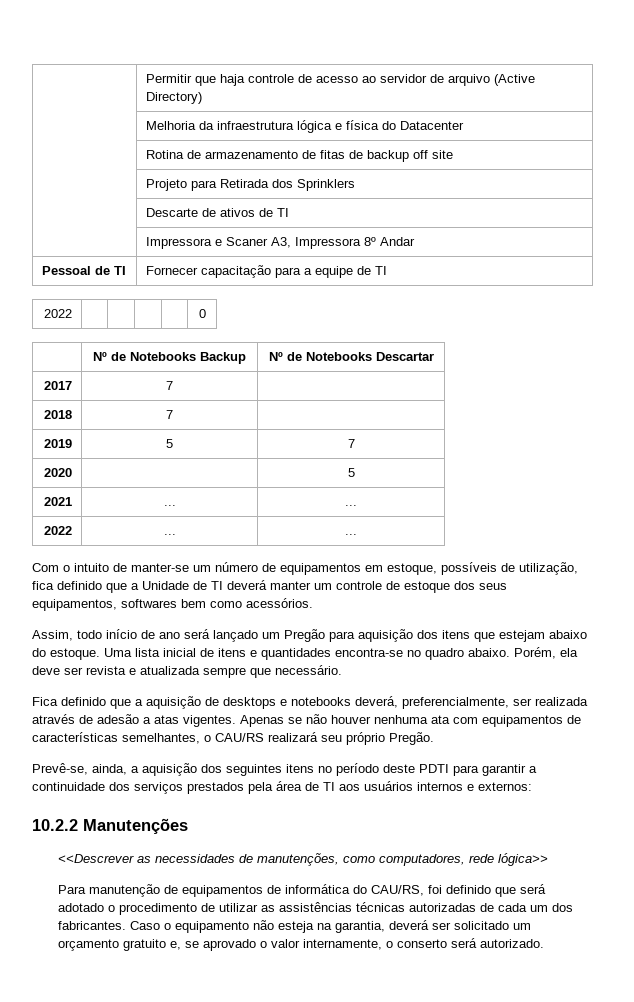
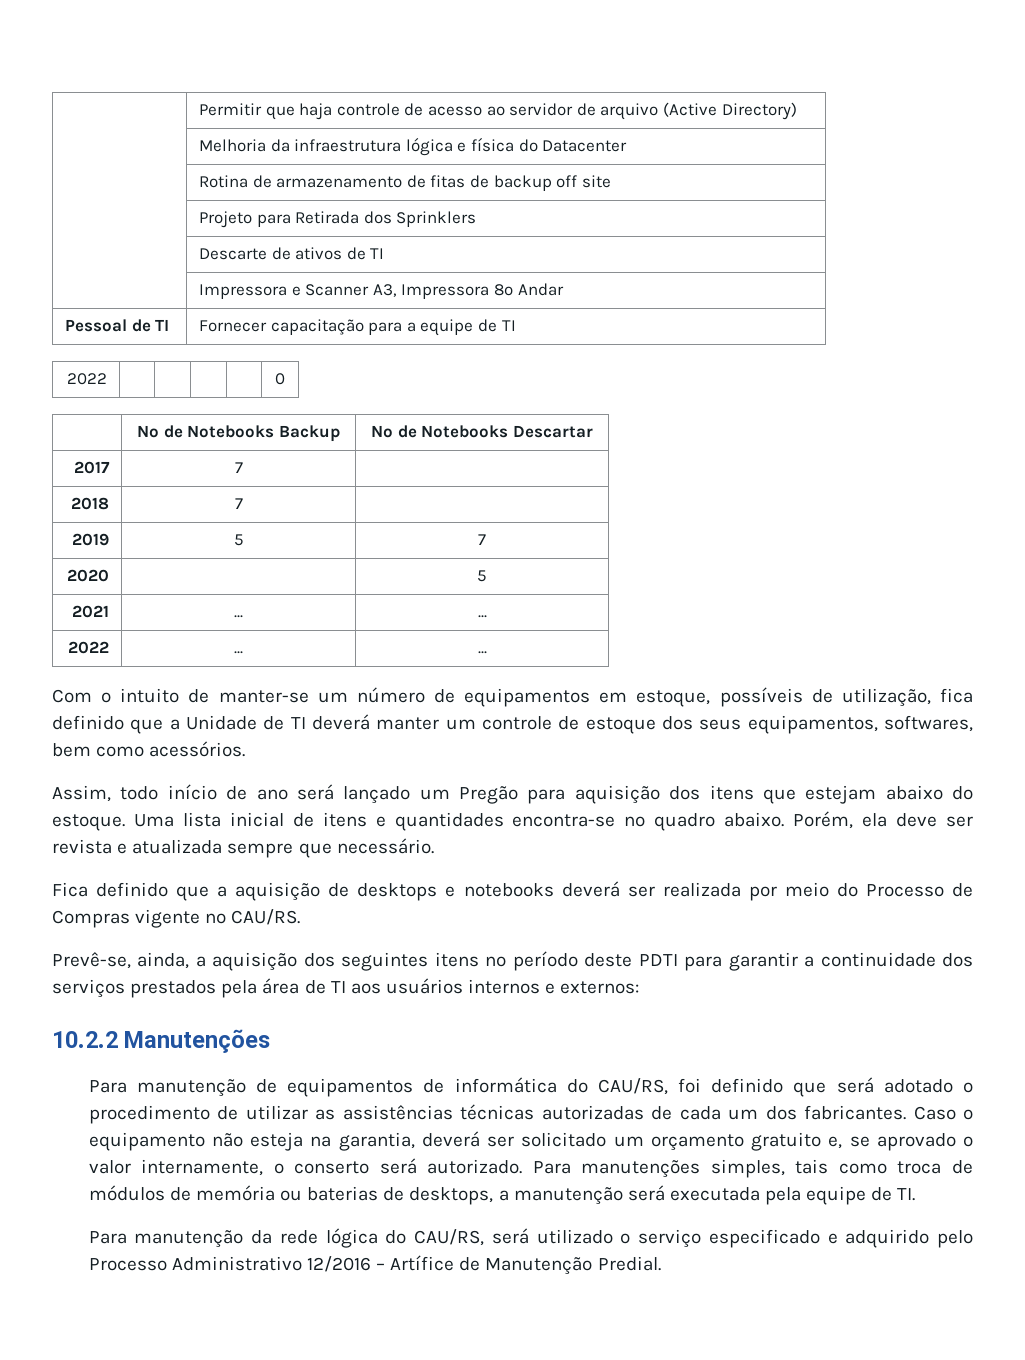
- | Impressora e Scaner A3, Impressora 8º Andar
+ | Impressora e Scanner A3, Impressora 8º Andar
- Com o intuito de manter-se um número de equipamentos em estoque, possíveis de utilização, fica definido que a Unidade de TI deverá manter um controle de estoque dos seus equipamentos, softwares bem como acessórios.
+ Com o intuito de manter-se um número de equipamentos em estoque, possíveis de utilização, fica definido que a Unidade de TI deverá manter um controle de estoque dos seus equipamentos, softwares, bem como acessórios.
- Fica definido que a aquisição de desktops e notebooks deverá, preferencialmente, ser realizada através de adesão a atas vigentes. Apenas se não houver nenhuma ata com equipamentos de características semelhantes, o CAU/RS realizará seu próprio Pregão.
+ Fica definido que a aquisição de desktops e notebooks deverá ser realizada por meio do Processo de Compras vigente no CAU/RS.
- <<Descrever as necessidades de manutenções, como computadores, rede lógica>>
+ Para manutenções simples, tais como troca de módulos de memória ou baterias de desktops, a manutenção será executada pela equipe de TI.
+ Para manutenção da rede lógica do CAU/RS, será utilizado o serviço especificado e adquirido pelo Processo Administrativo 12/2016 – Artífice de Manutenção Predial.

